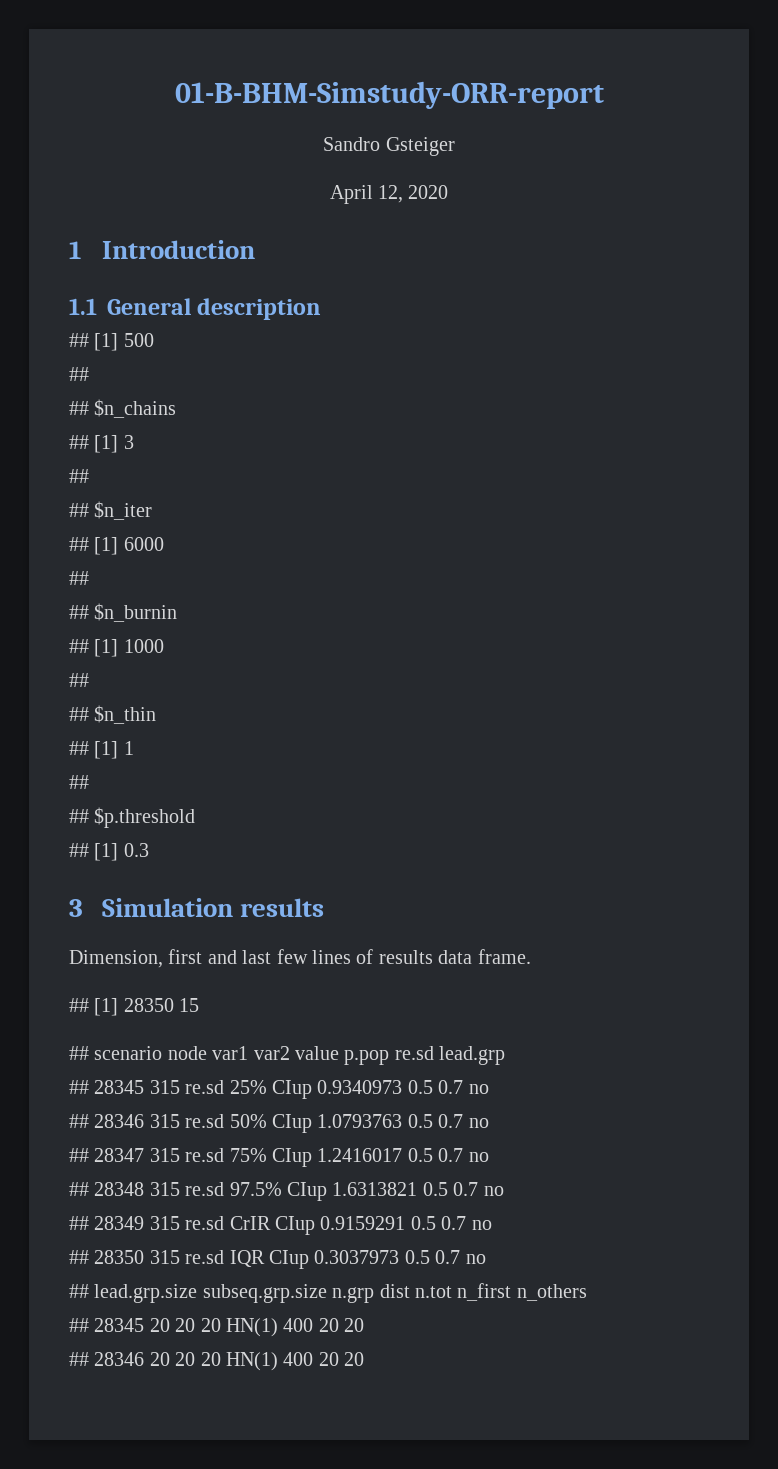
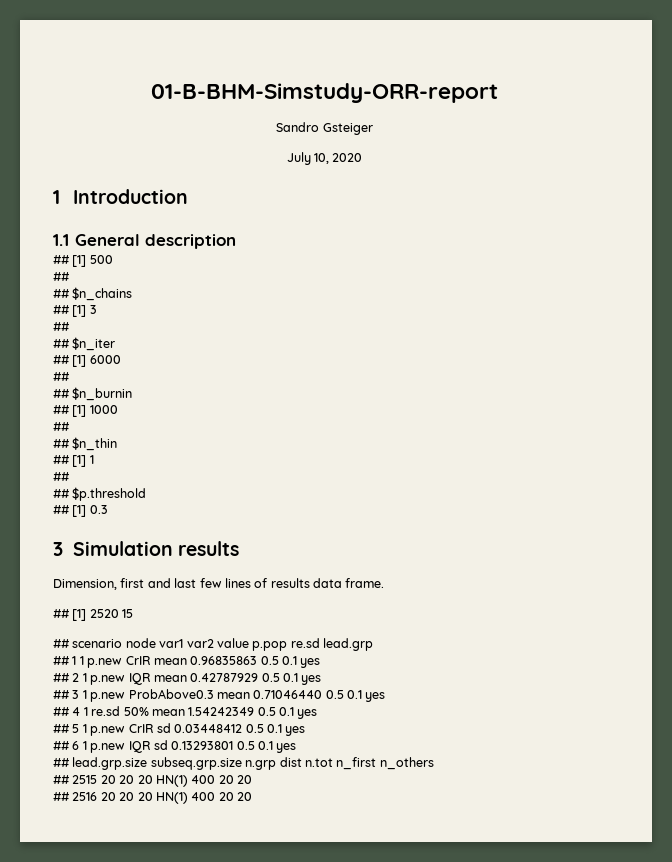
- April 12, 2020
+ July 10, 2020
- ## [1] 28350 15
+ ## [1] 2520 15
- ## 28345 315 re.sd 25% CIup 0.9340973 0.5 0.7 no
- ## 28346 315 re.sd 50% CIup 1.0793763 0.5 0.7 no
- ## 28347 315 re.sd 75% CIup 1.2416017 0.5 0.7 no
- ## 28348 315 re.sd 97.5% CIup 1.6313821 0.5 0.7 no
- ## 28349 315 re.sd CrIR CIup 0.9159291 0.5 0.7 no
- ## 28350 315 re.sd IQR CIup 0.3037973 0.5 0.7 no
+ ## 1 1 p.new CrIR mean 0.96835863 0.5 0.1 yes
+ ## 2 1 p.new IQR mean 0.42787929 0.5 0.1 yes
+ ## 3 1 p.new ProbAbove0.3 mean 0.71046440 0.5 0.1 yes
+ ## 4 1 re.sd 50% mean 1.54242349 0.5 0.1 yes
+ ## 5 1 p.new CrIR sd 0.03448412 0.5 0.1 yes
+ ## 6 1 p.new IQR sd 0.13293801 0.5 0.1 yes
- ## 28345 20 20 20 HN(1) 400 20 20
+ ## 2515 20 20 20 HN(1) 400 20 20
- ## 28346 20 20 20 HN(1) 400 20 20
+ ## 2516 20 20 20 HN(1) 400 20 20

